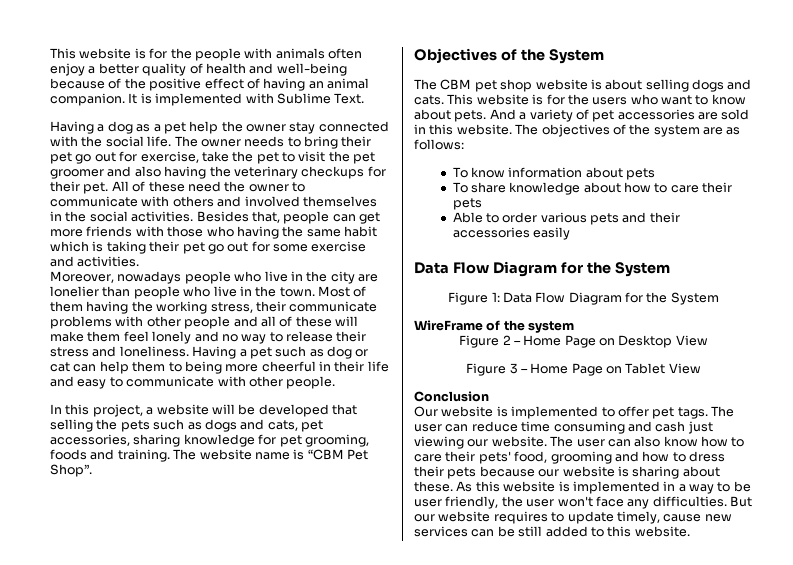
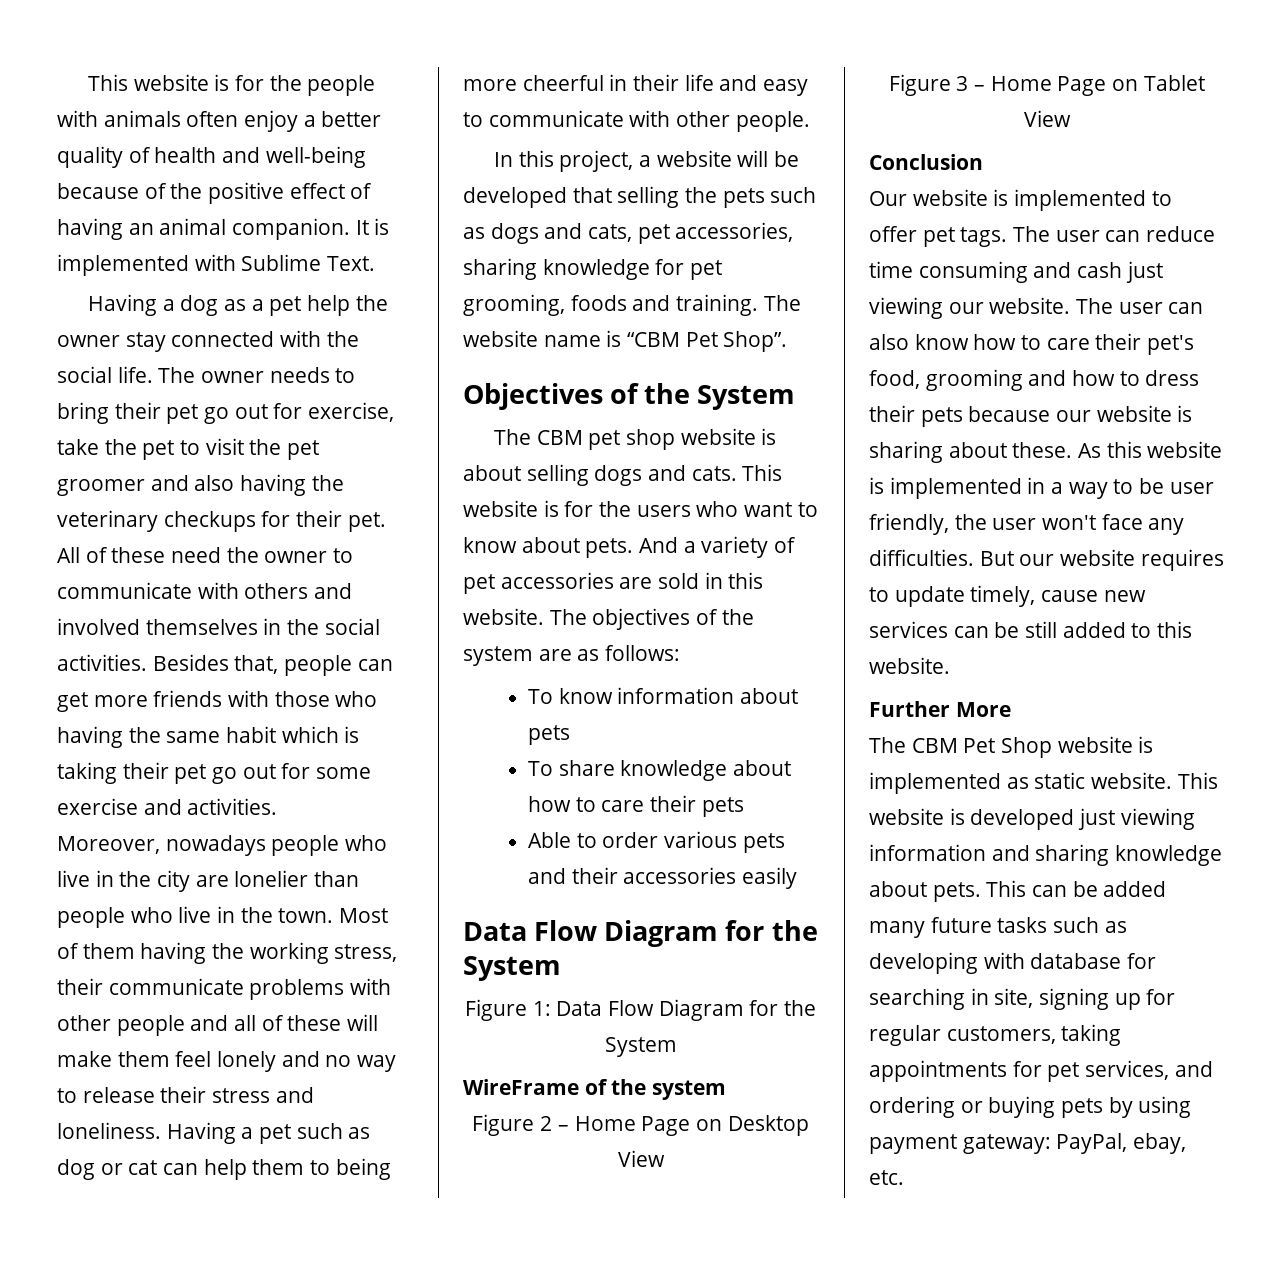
- The user can also know how to care their pets' food, grooming and how to dress their pets because our website is sharing about these.
+ The user can also know how to care their pet's food, grooming and how to dress their pets because our website is sharing about these.
+ Further More
+ The CBM Pet Shop website is implemented as static website. This website is developed just viewing information and sharing knowledge about pets. This can be added many future tasks such as developing with database for searching in site, signing up for regular customers, taking appointments for pet services, and ordering or buying pets by using payment gateway: PayPal, ebay, etc.

